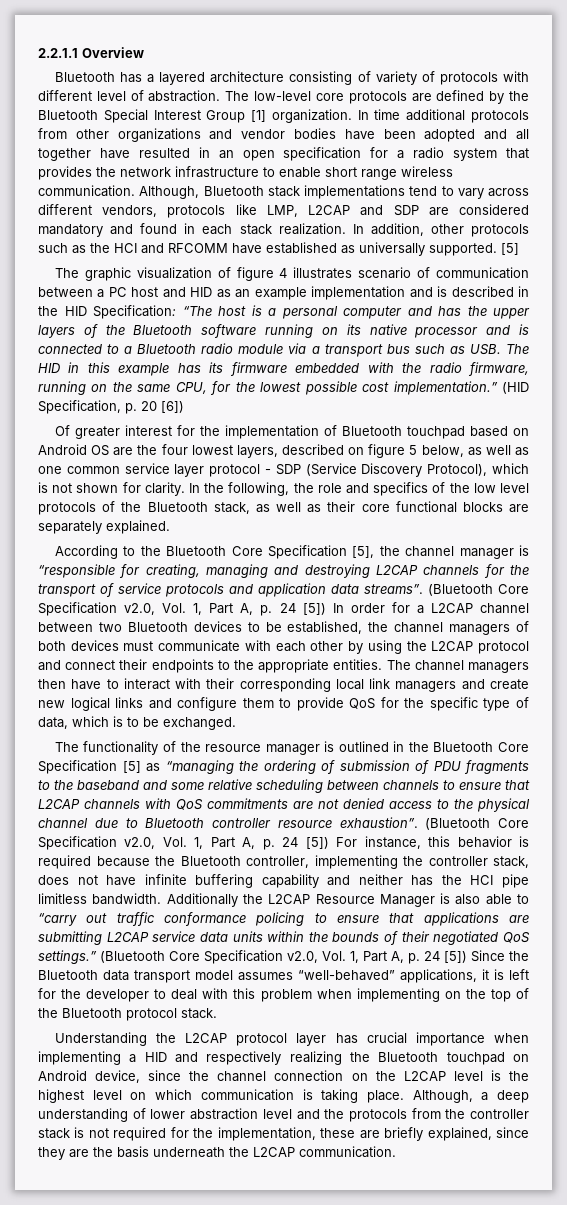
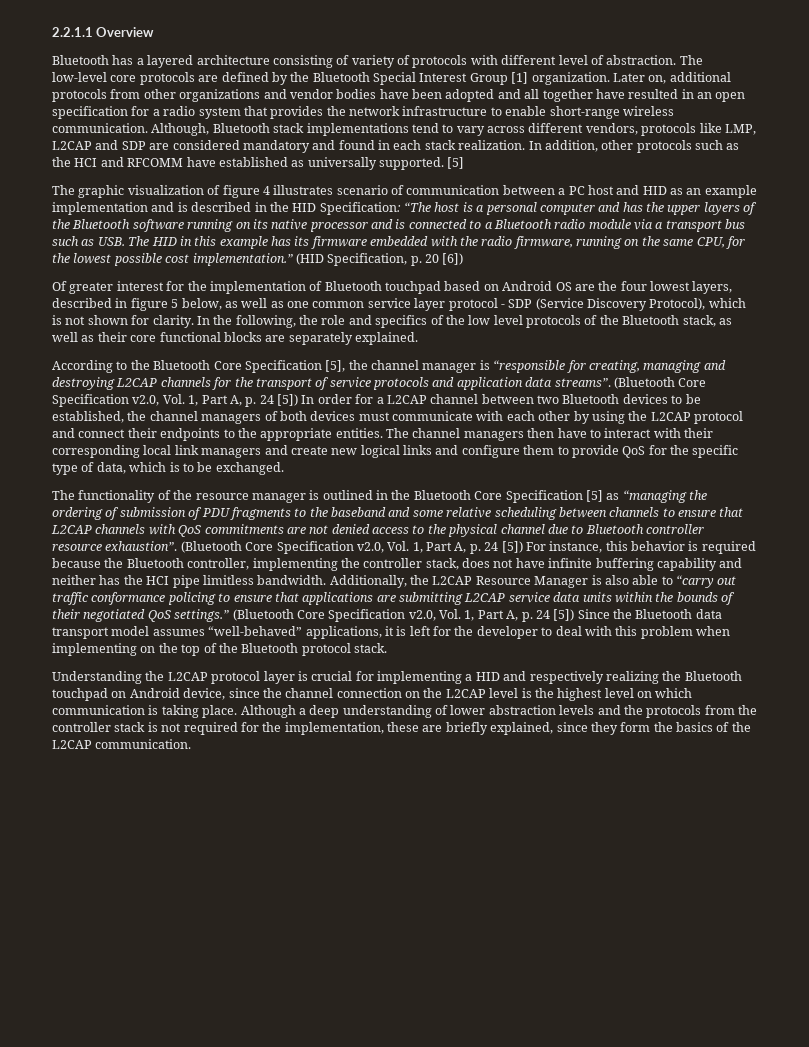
- In time additional protocols from other organizations and vendor bodies have been adopted and all together have resulted in an open specification for a radio system that provides the network infrastructure to enable short range wireless communication.
+ Later on, additional protocols from other organizations and vendor bodies have been adopted and all together have resulted in an open specification for a radio system that provides the network infrastructure to enable short-range wireless communication.
- Of greater interest for the implementation of Bluetooth touchpad based on Android OS are the four lowest layers, described on figure 5 below, as well as one common service layer protocol - SDP (Service Discovery Protocol), which is not shown for clarity.
+ Of greater interest for the implementation of Bluetooth touchpad based on Android OS are the four lowest layers, described in figure 5 below, as well as one common service layer protocol - SDP (Service Discovery Protocol), which is not shown for clarity.
- Additionally the L2CAP Resource Manager is also able to “carry out traffic conformance policing to ensure that applications are submitting L2CAP service data units within the bounds of their negotiated QoS settings.”
+ Additionally, the L2CAP Resource Manager is also able to “carry out traffic conformance policing to ensure that applications are submitting L2CAP service data units within the bounds of their negotiated QoS settings.”
- Understanding the L2CAP protocol layer has crucial importance when implementing a HID and respectively realizing the Bluetooth touchpad on Android device, since the channel connection on the L2CAP level is the highest level on which communication is taking place.
+ Understanding the L2CAP protocol layer is crucial for implementing a HID and respectively realizing the Bluetooth touchpad on Android device, since the channel connection on the L2CAP level is the highest level on which communication is taking place.
- Although, a deep understanding of lower abstraction level and the protocols from the controller stack is not required for the implementation, these are briefly explained, since they are the basis underneath the L2CAP communication.
+ Although a deep understanding of lower abstraction levels and the protocols from the controller stack is not required for the implementation, these are briefly explained, since they form the basics of the L2CAP communication.

